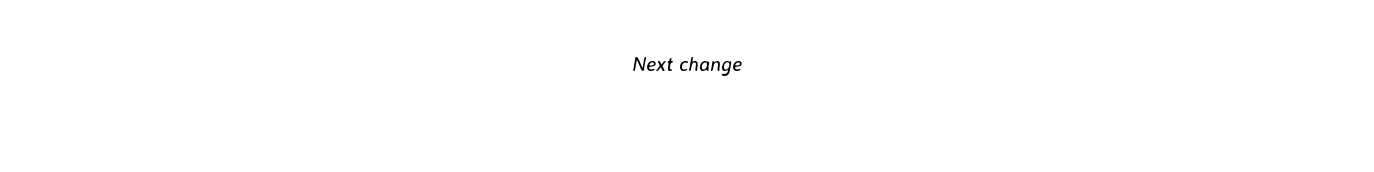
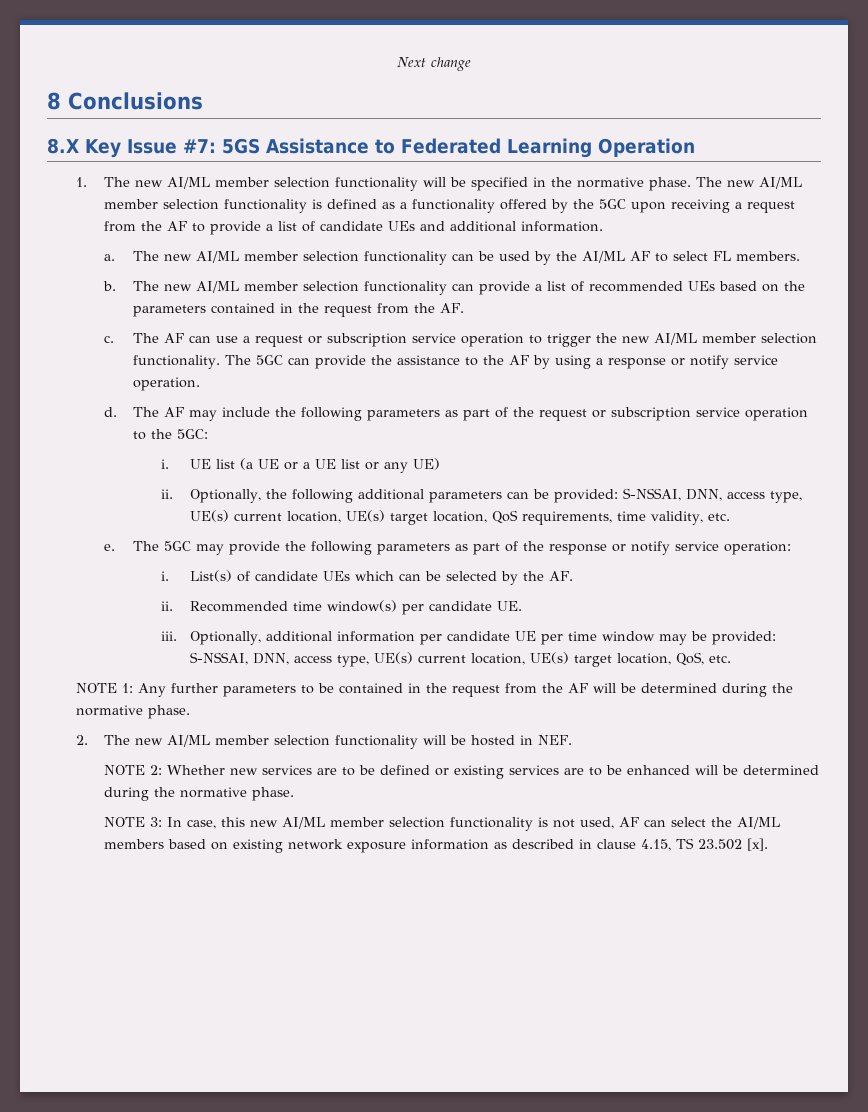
+ 8 Conclusions
+ 8.X Key Issue #7: 5GS Assistance to Federated Learning Operation
+ 1. The new AI/ML member selection functionality will be specified in the normative phase. The new AI/ML member selection functionality is defined as a functionality offered by the 5GC upon receiving a request from the AF to provide a list of candidate UEs and additional information.
+ a. The new AI/ML member selection functionality can be used by the AI/ML AF to select FL members.
+ b. The new AI/ML member selection functionality can provide a list of recommended UEs based on the parameters contained in the request from the AF.
+ c. The AF can use a request or subscription service operation to trigger the new AI/ML member selection functionality. The 5GC can provide the assistance to the AF by using a response or notify service operation.
+ d. The AF may include the following parameters as part of the request or subscription service operation to the 5GC:
+ i. UE list (a UE or a UE list or any UE)
+ ii. Optionally, the following additional parameters can be provided: S-NSSAI, DNN, access type, UE(s) current location, UE(s) target location, QoS requirements, time validity, etc.
+ e. The 5GC may provide the following parameters as part of the response or notify service operation:
+ i. List(s) of candidate UEs which can be selected by the AF.
+ ii. Recommended time window(s) per candidate UE.
+ iii. Optionally, additional information per candidate UE per time window may be provided: S-NSSAI, DNN, access type, UE(s) current location, UE(s) target location, QoS, etc.
+ NOTE 1: Any further parameters to be contained in the request from the AF will be determined during the normative phase.
+ 2. The new AI/ML member selection functionality will be hosted in NEF.
+ NOTE 2: Whether new services are to be defined or existing services are to be enhanced will be determined during the normative phase.
+ NOTE 3: In case, this new AI/ML member selection functionality is not used, AF can select the AI/ML members based on existing network exposure information as described in clause 4.15, TS 23.502 [x].

